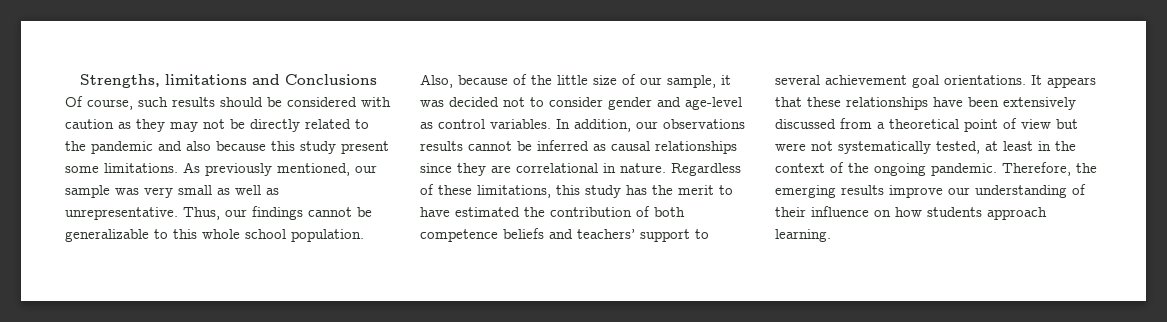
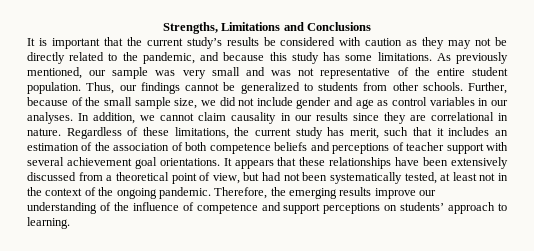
- Strengths, limitations and Conclusions
+ Strengths, Limitations and Conclusions
- Of course, such results should be considered with caution as they may not be directly related to the pandemic and also because this study present some limitations.
+ It is important that the current study’s results be considered with caution as they may not be directly related to the pandemic, and because this study has some limitations.
- As previously mentioned, our sample was very small as well as unrepresentative.
+ As previously mentioned, our sample was very small and was not representative of the entire student population.
- Thus, our findings cannot be generalizable to this whole school population. Also, because of the little size of our sample, it was decided not to consider gender and age-level as control variables. In addition, our observations results cannot be inferred as causal relationships since they are correlational in nature.
+ Thus, our findings cannot be generalized to students from other schools. Further, because of the small sample size, we did not include gender and age as control variables in our analyses. In addition, we cannot claim causality in our results since they are correlational in nature.
- Regardless of these limitations, this study has the merit to have estimated the contribution of both competence beliefs and teachers’ support to several achievement goal orientations.
+ Regardless of these limitations, the current study has merit, such that it includes an estimation of the association of both competence beliefs and perceptions of teacher support with several achievement goal orientations.
- It appears that these relationships have been extensively discussed from a theoretical point of view but were not systematically tested, at least in the context of the ongoing pandemic.
+ It appears that these relationships have been extensively discussed from a theoretical point of view, but had not been systematically tested, at least not in the context of the ongoing pandemic.
- Therefore, the emerging results improve our understanding of their influence on how students approach learning.
+ Therefore, the emerging results improve our understanding of the influence of competence and support perceptions on students’ approach to learning.

